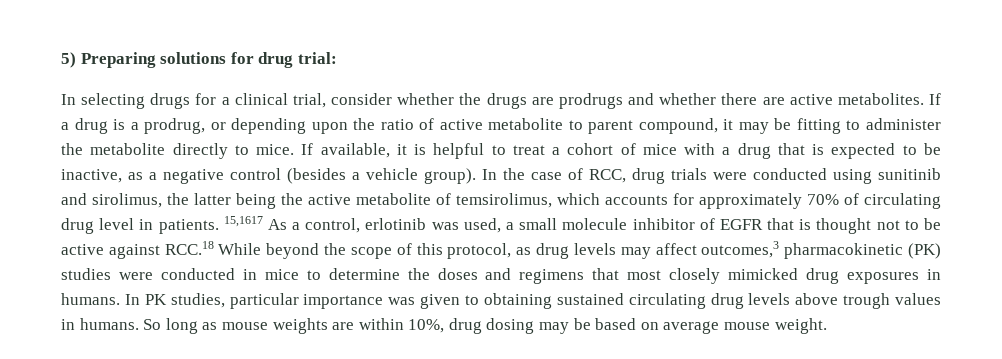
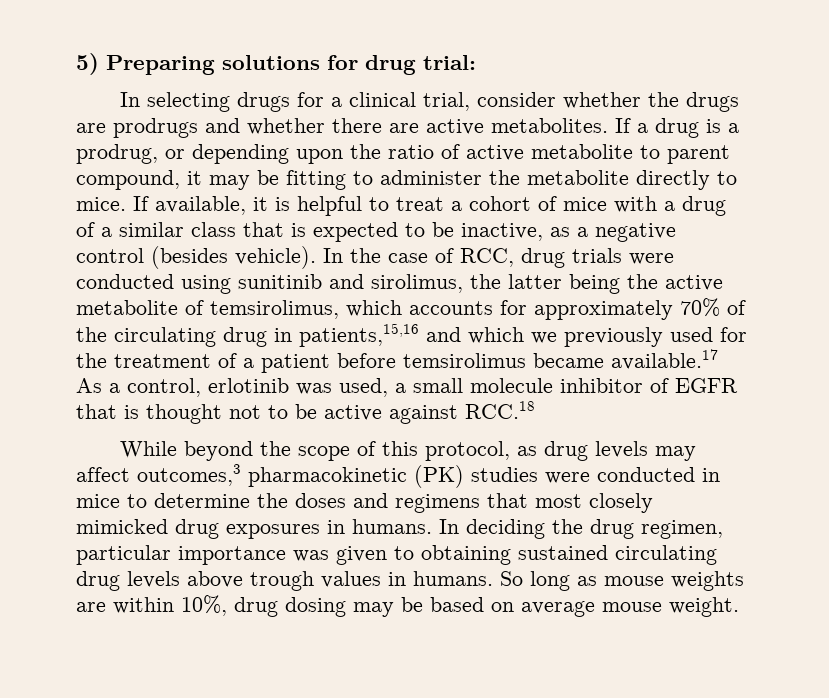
- If available, it is helpful to treat a cohort of mice with a drug that is expected to be inactive, as a negative control (besides a vehicle group).
+ If available, it is helpful to treat a cohort of mice with a drug of a similar class that is expected to be inactive, as a negative control (besides vehicle).
- In the case of RCC, drug trials were conducted using sunitinib and sirolimus, the latter being the active metabolite of temsirolimus, which accounts for approximately 70% of circulating drug level in patients. 15,1617 As a control, erlotinib was used, a small molecule inhibitor of EGFR that is thought not to be active against RCC.18 While beyond the scope of this protocol, as drug levels may affect outcomes,3 pharmacokinetic (PK) studies were conducted in mice to determine the doses and regimens that most closely mimicked drug exposures in humans.
+ In the case of RCC, drug trials were conducted using sunitinib and sirolimus, the latter being the active metabolite of temsirolimus, which accounts for approximately 70% of the circulating drug in patients,15,16 and which we previously used for the treatment of a patient before temsirolimus became available.17 As a control, erlotinib was used, a small molecule inhibitor of EGFR that is thought not to be active against RCC.18
+ While beyond the scope of this protocol, as drug levels may affect outcomes,3 pharmacokinetic (PK) studies were conducted in mice to determine the doses and regimens that most closely mimicked drug exposures in humans.
- In PK studies, particular importance was given to obtaining sustained circulating drug levels above trough values in humans.
+ In deciding the drug regimen, particular importance was given to obtaining sustained circulating drug levels above trough values in humans.

